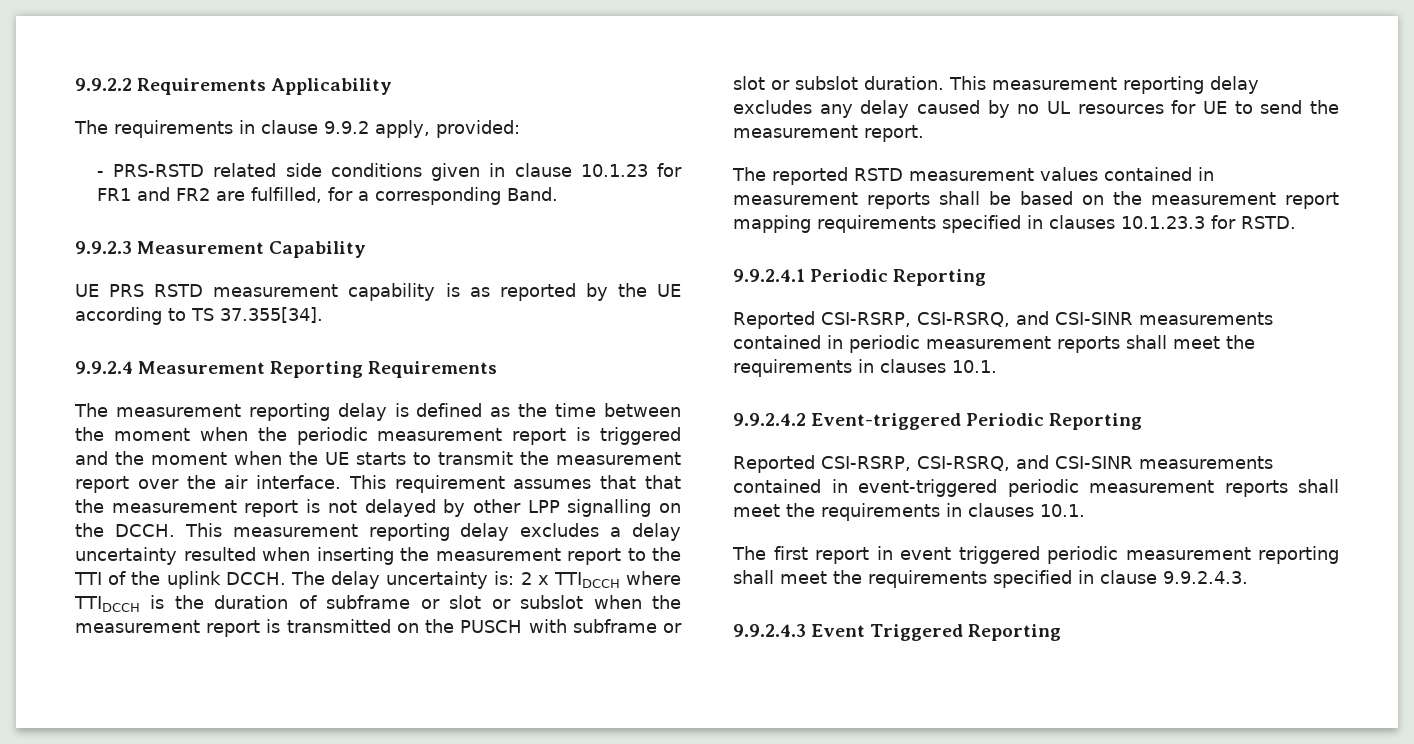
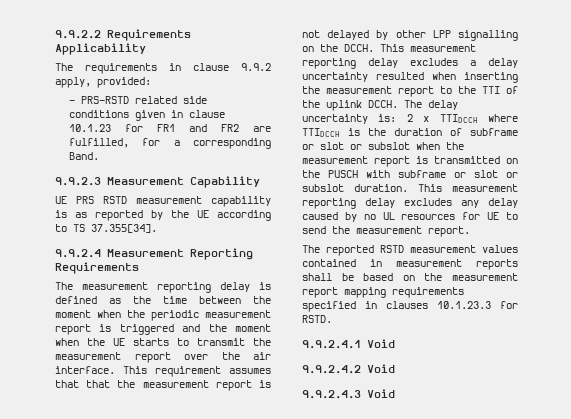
- 9.9.2.4.1 Periodic Reporting
- Reported CSI-RSRP, CSI-RSRQ, and CSI-SINR measurements contained in periodic measurement reports shall meet the requirements in clauses 10.1.
- 9.9.2.4.2 Event-triggered Periodic Reporting
- Reported CSI-RSRP, CSI-RSRQ, and CSI-SINR measurements contained in event-triggered periodic measurement reports shall meet the requirements in clauses 10.1.
- The first report in event triggered periodic measurement reporting shall meet the requirements specified in clause 9.9.2.4.3.
- 9.9.2.4.3 Event Triggered Reporting
+ 9.9.2.4.1 Void
+ 9.9.2.4.2 Void
+ 9.9.2.4.3 Void

